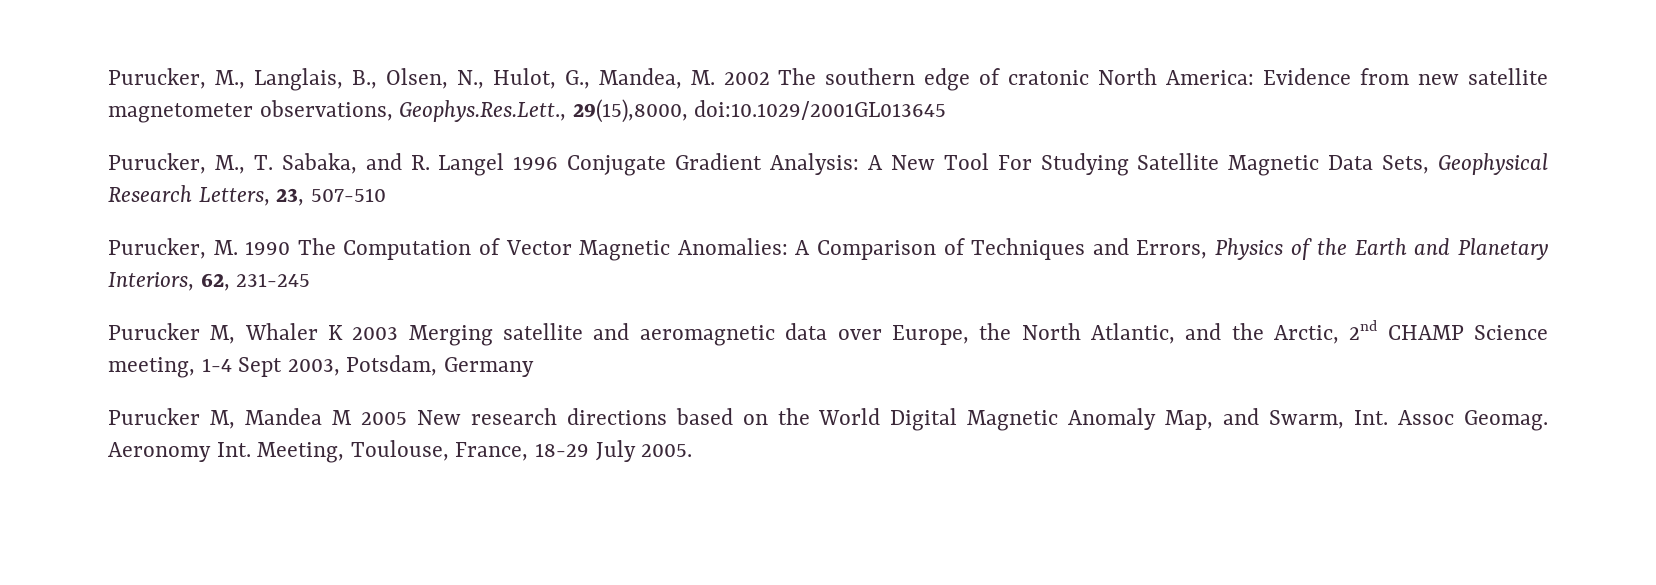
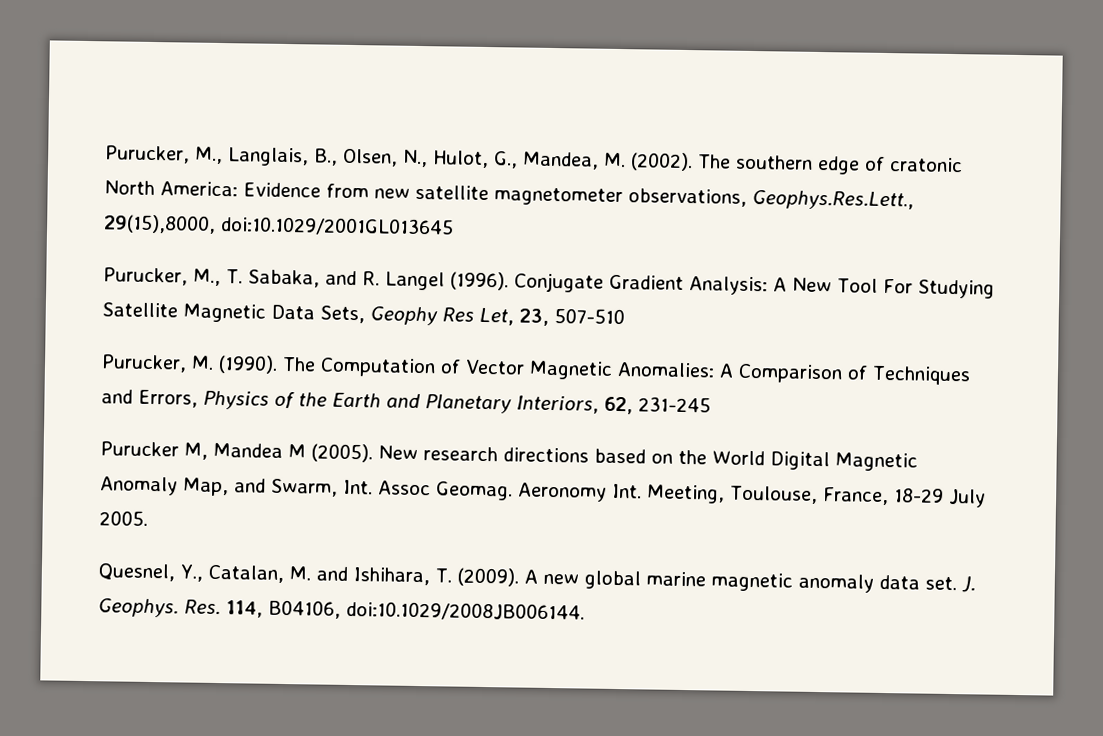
- Purucker, M., Langlais, B., Olsen, N., Hulot, G., Mandea, M. 2002 The southern edge of cratonic North America: Evidence from new satellite magnetometer observations, Geophys.Res.Lett., 29(15),8000, doi:10.1029/2001GL013645
+ Purucker, M., Langlais, B., Olsen, N., Hulot, G., Mandea, M. (2002). The southern edge of cratonic North America: Evidence from new satellite magnetometer observations, Geophys.Res.Lett., 29(15),8000, doi:10.1029/2001GL013645
- Purucker, M., T. Sabaka, and R. Langel 1996 Conjugate Gradient Analysis: A New Tool For Studying Satellite Magnetic Data Sets, Geophysical Research Letters, 23, 507-510
+ Purucker, M., T. Sabaka, and R. Langel (1996). Conjugate Gradient Analysis: A New Tool For Studying Satellite Magnetic Data Sets, Geophy Res Let, 23, 507-510
- Purucker, M. 1990 The Computation of Vector Magnetic Anomalies: A Comparison of Techniques and Errors, Physics of the Earth and Planetary Interiors, 62, 231-245
+ Purucker, M. (1990). The Computation of Vector Magnetic Anomalies: A Comparison of Techniques and Errors, Physics of the Earth and Planetary Interiors, 62, 231-245
- Purucker M, Whaler K 2003 Merging satellite and aeromagnetic data over Europe, the North Atlantic, and the Arctic, 2nd CHAMP Science meeting, 1-4 Sept 2003, Potsdam, Germany
- Purucker M, Mandea M 2005 New research directions based on the World Digital Magnetic Anomaly Map, and Swarm, Int. Assoc Geomag.
+ Purucker M, Mandea M (2005). New research directions based on the World Digital Magnetic Anomaly Map, and Swarm, Int. Assoc Geomag.
+ Quesnel, Y., Catalan, M. and Ishihara, T. (2009). A new global marine magnetic anomaly data set. J. Geophys. Res. 114, B04106, doi:10.1029/2008JB006144.

